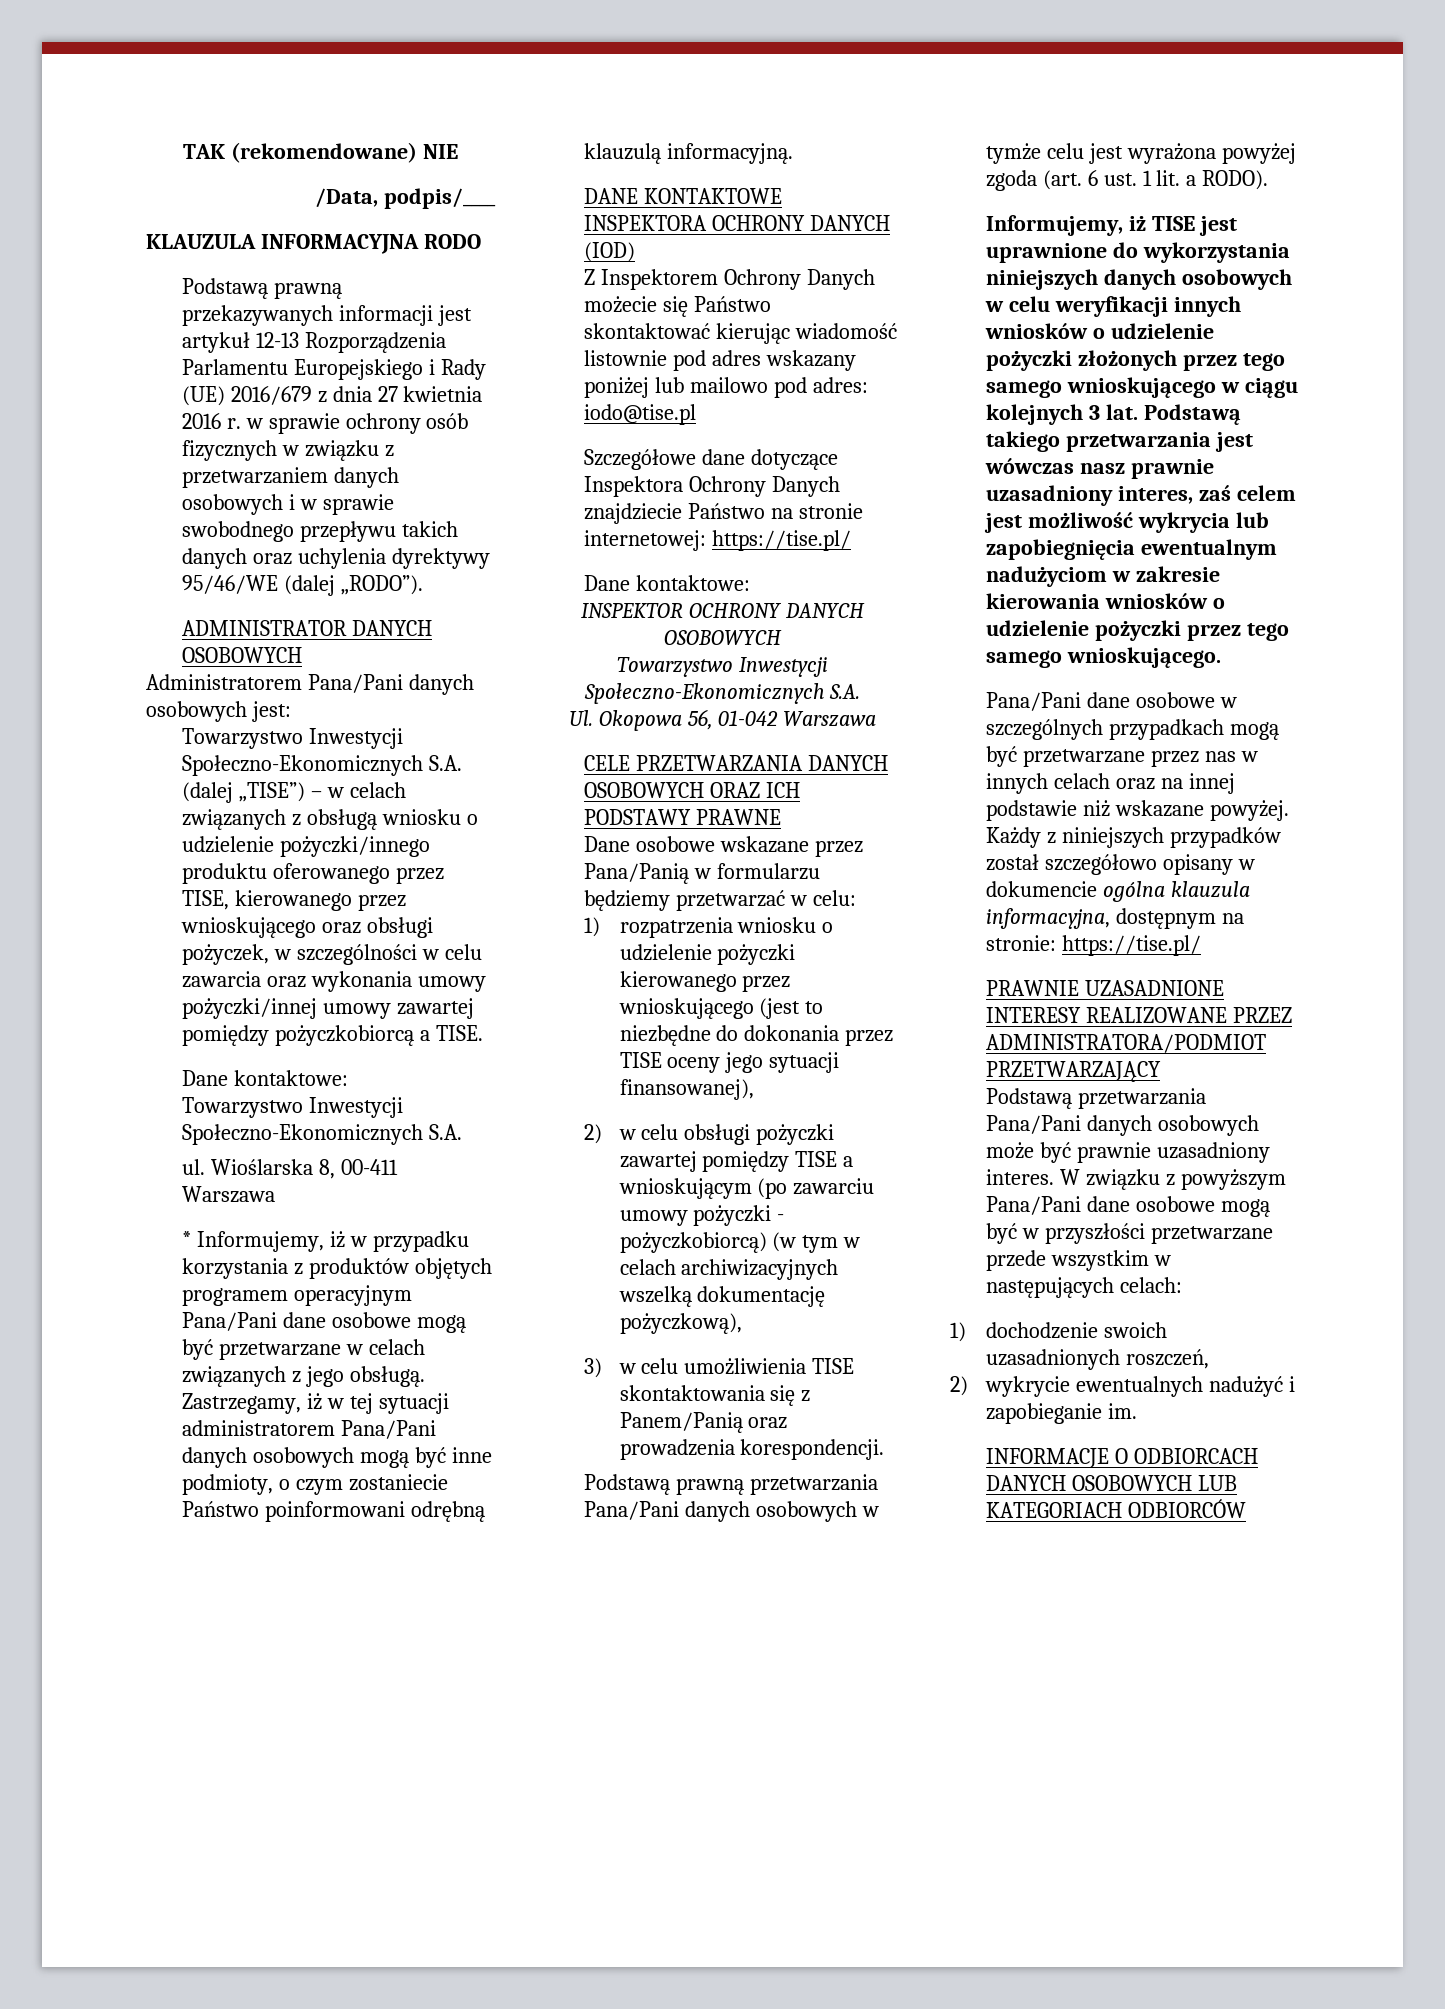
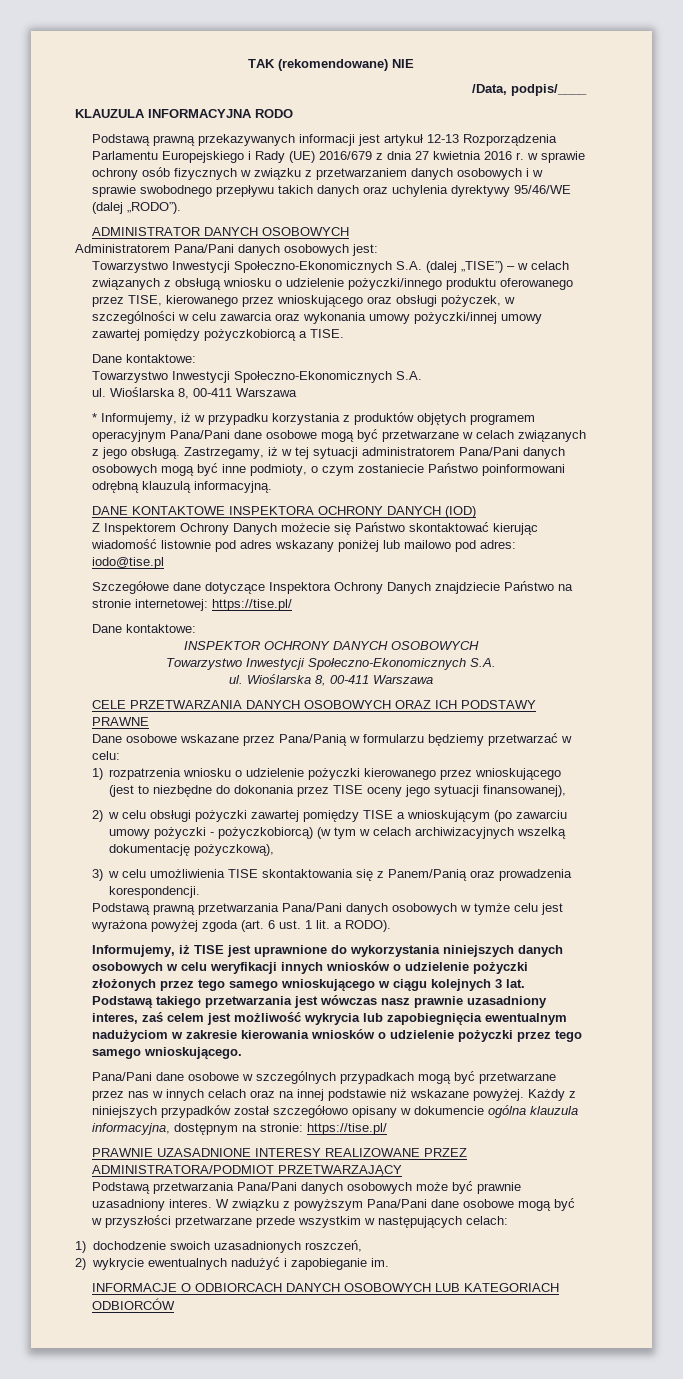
  INSPEKTOR OCHRONY DANYCH OSOBOWYCH
  Towarzystwo Inwestycji Społeczno-Ekonomicznych S.A.
- Ul. Okopowa 56, 01-042 Warszawa
+ ul. Wioślarska 8, 00-411 Warszawa

